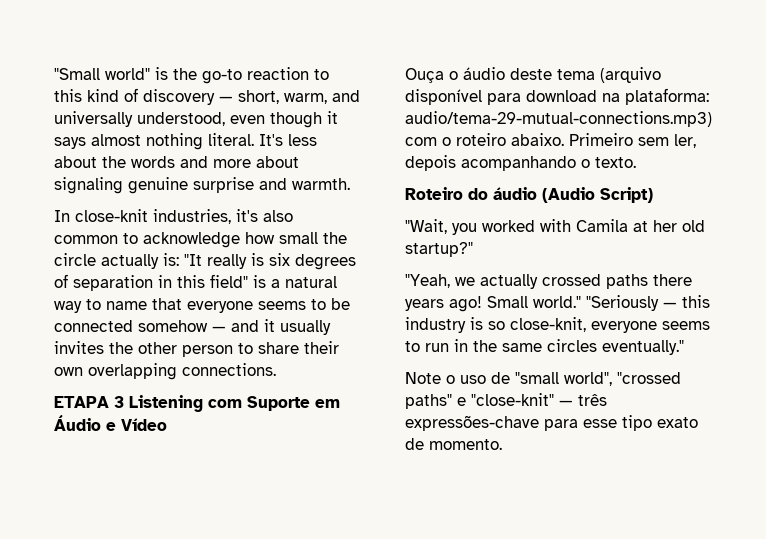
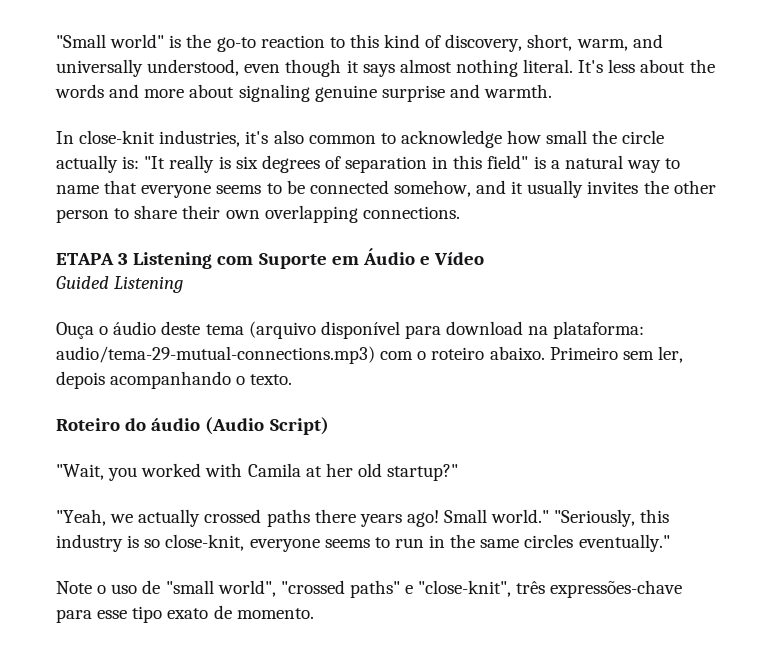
- "Small world" is the go-to reaction to this kind of discovery — short, warm, and universally understood, even though it says almost nothing literal.
+ "Small world" is the go-to reaction to this kind of discovery, short, warm, and universally understood, even though it says almost nothing literal.
- In close-knit industries, it's also common to acknowledge how small the circle actually is: "It really is six degrees of separation in this field" is a natural way to name that everyone seems to be connected somehow — and it usually invites the other person to share their own overlapping connections.
+ In close-knit industries, it's also common to acknowledge how small the circle actually is: "It really is six degrees of separation in this field" is a natural way to name that everyone seems to be connected somehow, and it usually invites the other person to share their own overlapping connections.
+ Guided Listening
- "Seriously — this industry is so close-knit, everyone seems to run in the same circles eventually."
+ "Seriously, this industry is so close-knit, everyone seems to run in the same circles eventually."
- Note o uso de "small world", "crossed paths" e "close-knit" — três expressões-chave para esse tipo exato de momento.
+ Note o uso de "small world", "crossed paths" e "close-knit", três expressões-chave para esse tipo exato de momento.

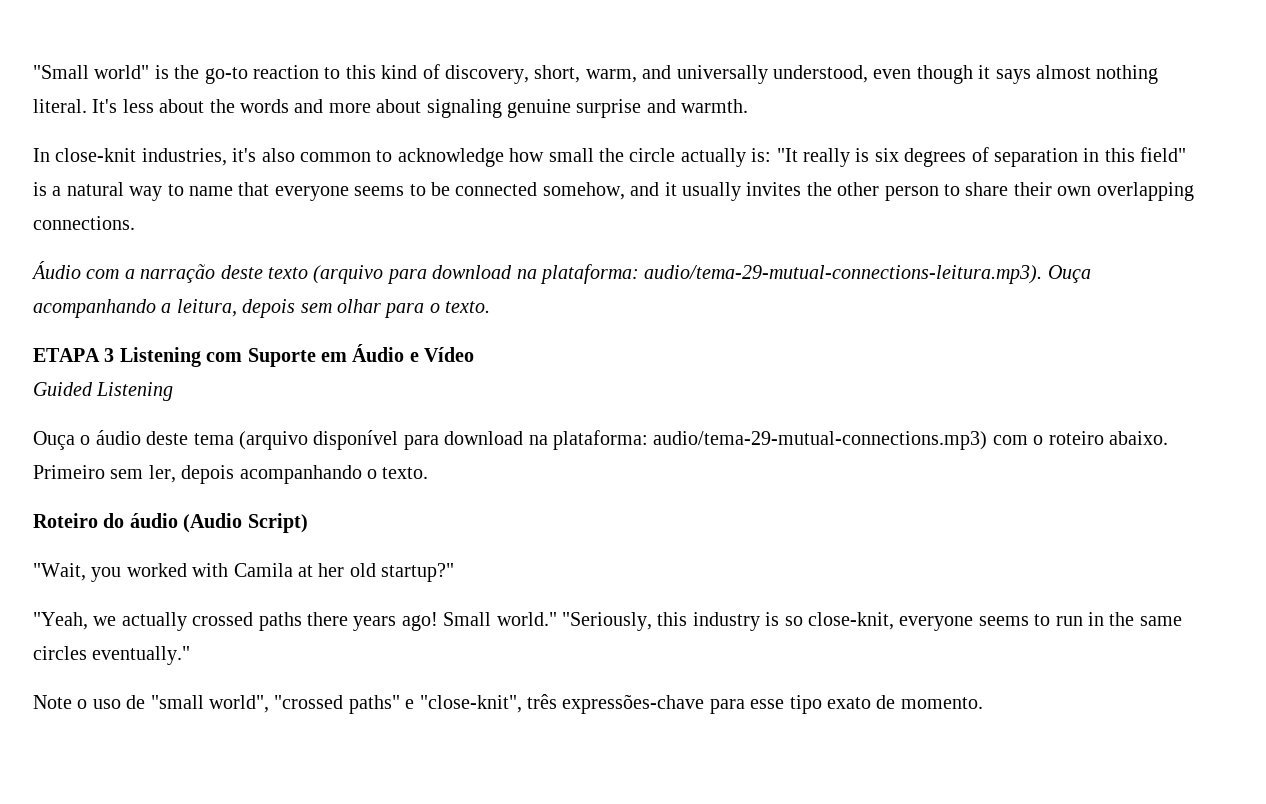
+ Áudio com a narração deste texto (arquivo para download na plataforma: audio/tema-29-mutual-connections-leitura.mp3). Ouça acompanhando a leitura, depois sem olhar para o texto.

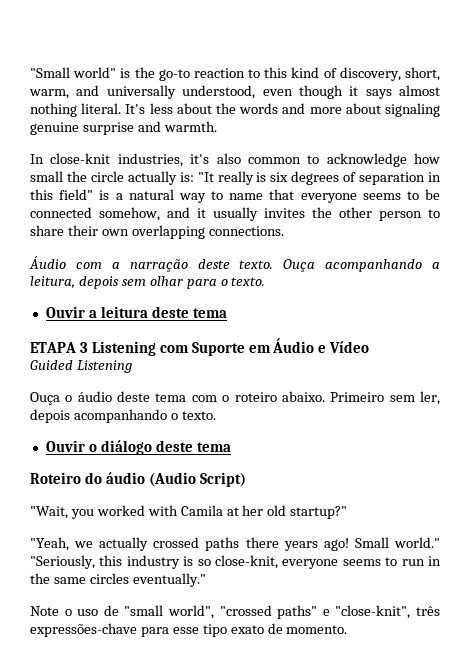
- Áudio com a narração deste texto (arquivo para download na plataforma: audio/tema-29-mutual-connections-leitura.mp3). Ouça acompanhando a leitura, depois sem olhar para o texto.
+ Áudio com a narração deste texto. Ouça acompanhando a leitura, depois sem olhar para o texto.
+ Ouvir a leitura deste tema
- Ouça o áudio deste tema (arquivo disponível para download na plataforma: audio/tema-29-mutual-connections.mp3) com o roteiro abaixo.
+ Ouça o áudio deste tema com o roteiro abaixo.
+ Ouvir o diálogo deste tema

